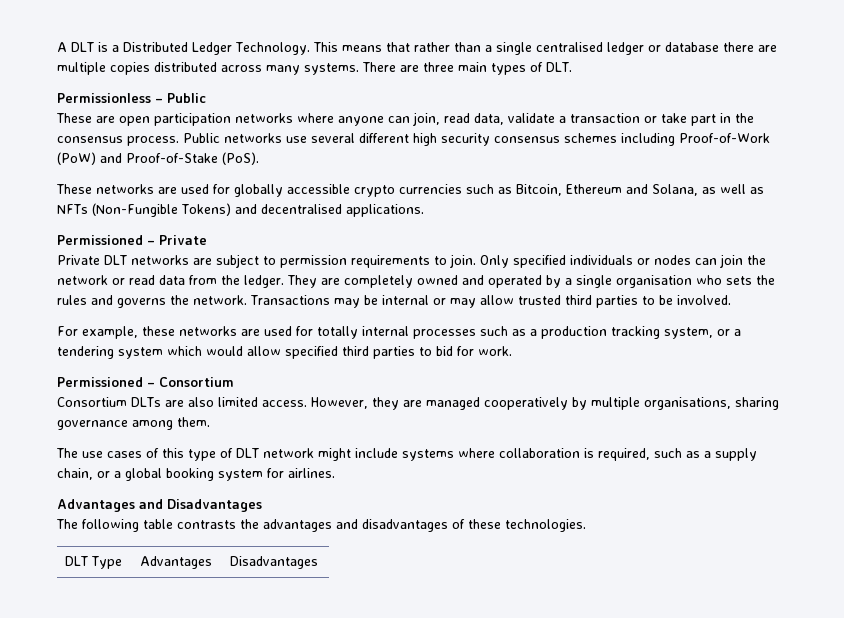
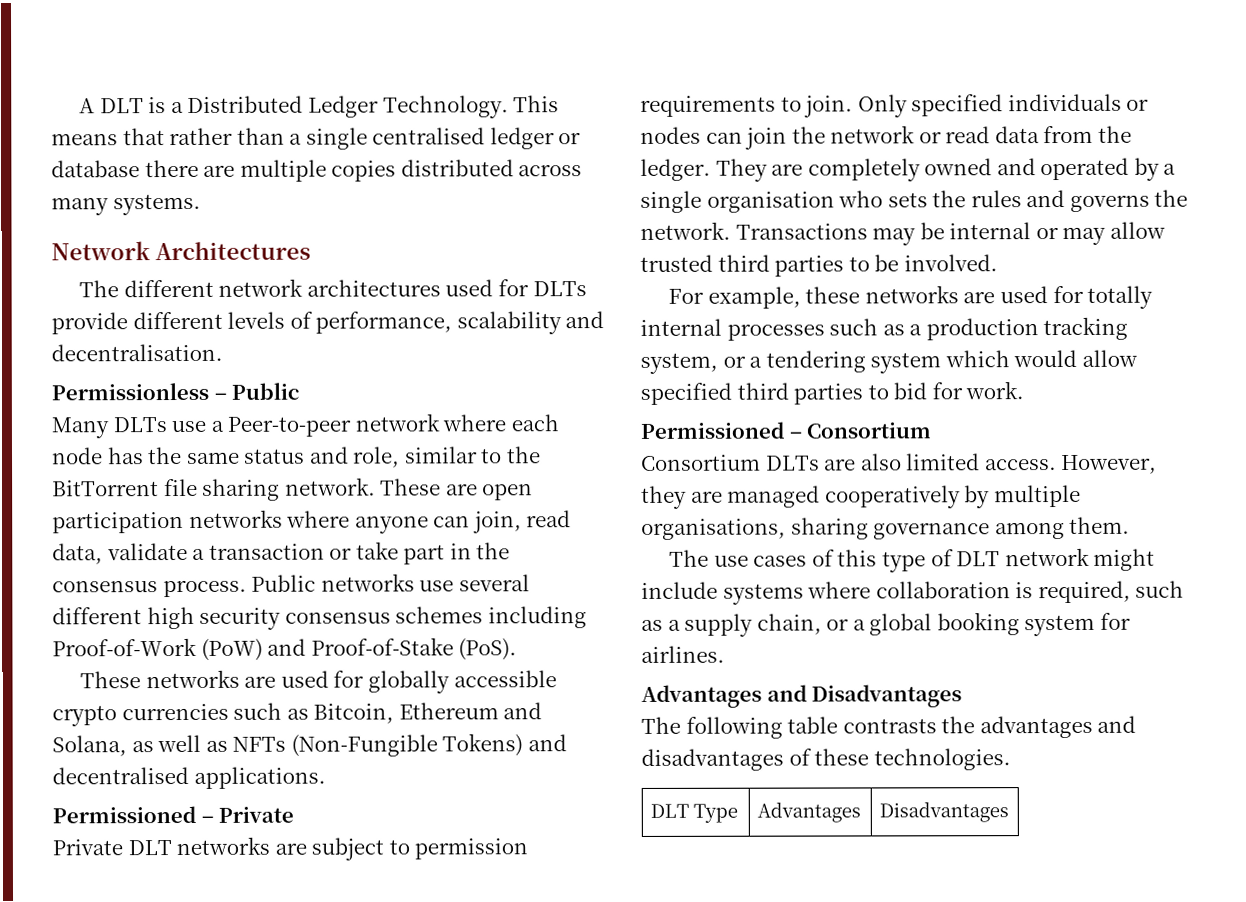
- This means that rather than a single centralised ledger or database there are multiple copies distributed across many systems. There are three main types of DLT.
+ This means that rather than a single centralised ledger or database there are multiple copies distributed across many systems.
+ Network Architectures
+ The different network architectures used for DLTs provide different levels of performance, scalability and decentralisation.
  Permissionless – Public
- These are open participation networks where anyone can join, read data, validate a transaction or take part in the consensus process.
+ Many DLTs use a Peer-to-peer network where each node has the same status and role, similar to the BitTorrent file sharing network. These are open participation networks where anyone can join, read data, validate a transaction or take part in the consensus process.

